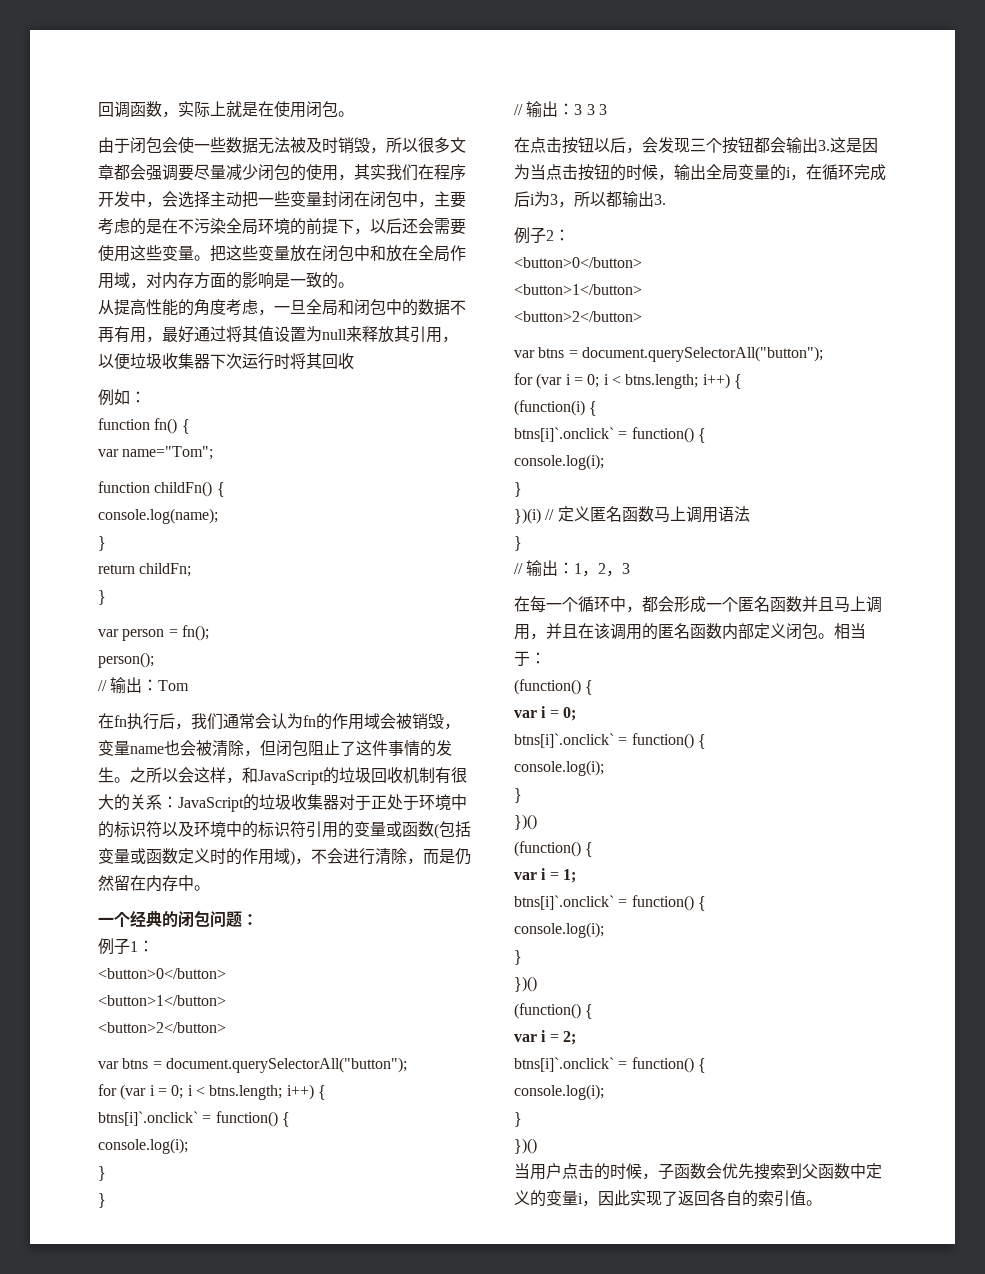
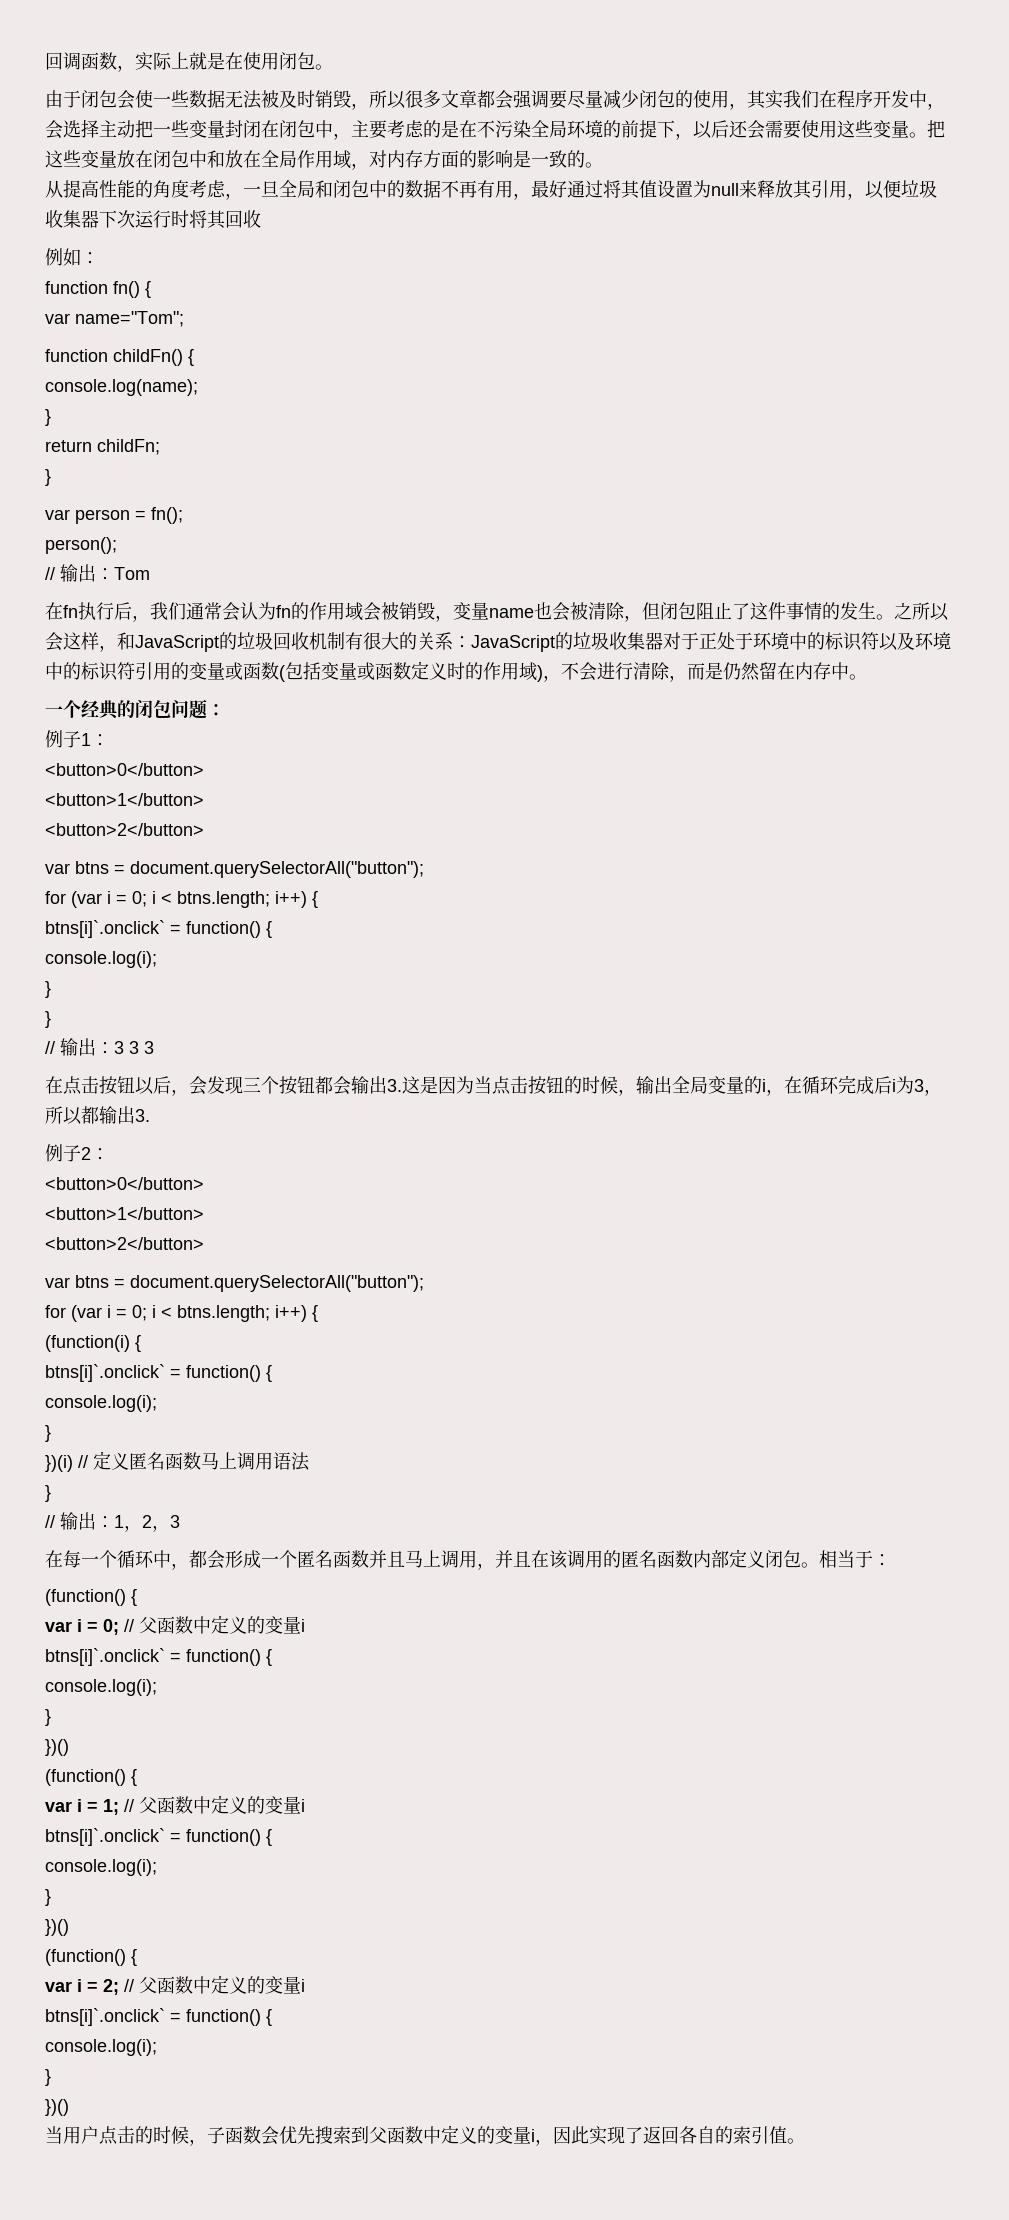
- var i = 0;
+ var i = 0; // 父函数中定义的变量i
- var i = 1;
+ var i = 1; // 父函数中定义的变量i
- var i = 2;
+ var i = 2; // 父函数中定义的变量i

